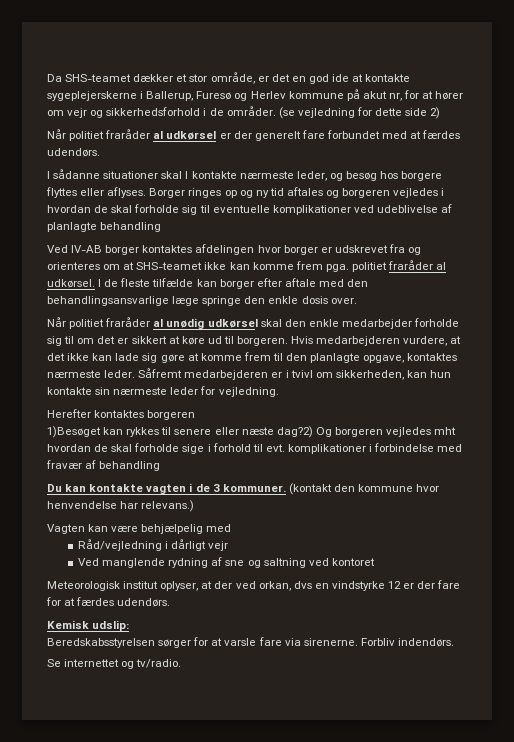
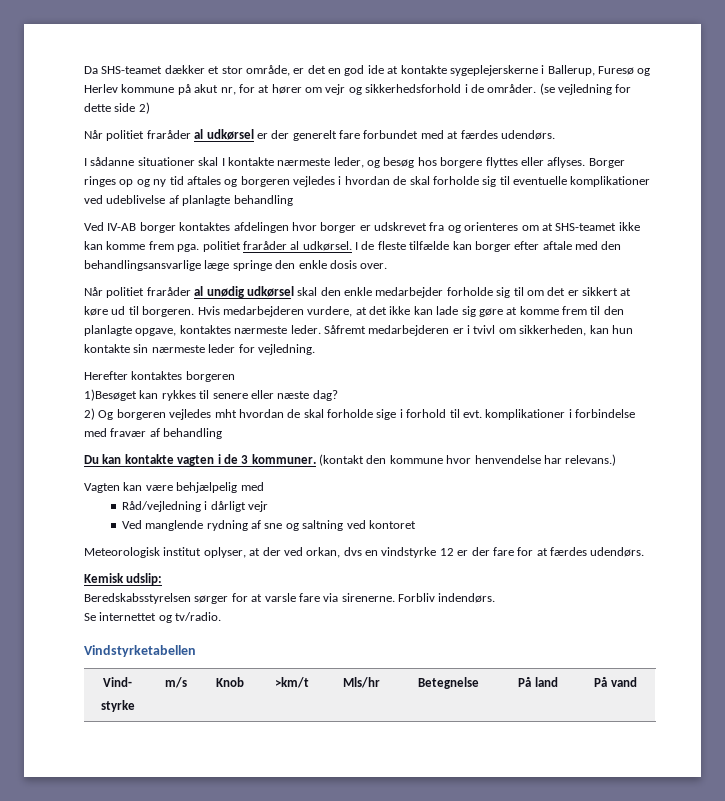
- 1)Besøget kan rykkes til senere eller næste dag?2) Og borgeren vejledes mht hvordan de skal forholde sige i forhold til evt. komplikationer i forbindelse med fravær af behandling
+ 1)Besøget kan rykkes til senere eller næste dag?
+ 2) Og borgeren vejledes mht hvordan de skal forholde sige i forhold til evt. komplikationer i forbindelse med fravær af behandling
+ Vindstyrketabellen
+ Vind-
+ styrke | m/s | Knob | >km/t | Mls/hr | Betegnelse | På land | På vand

